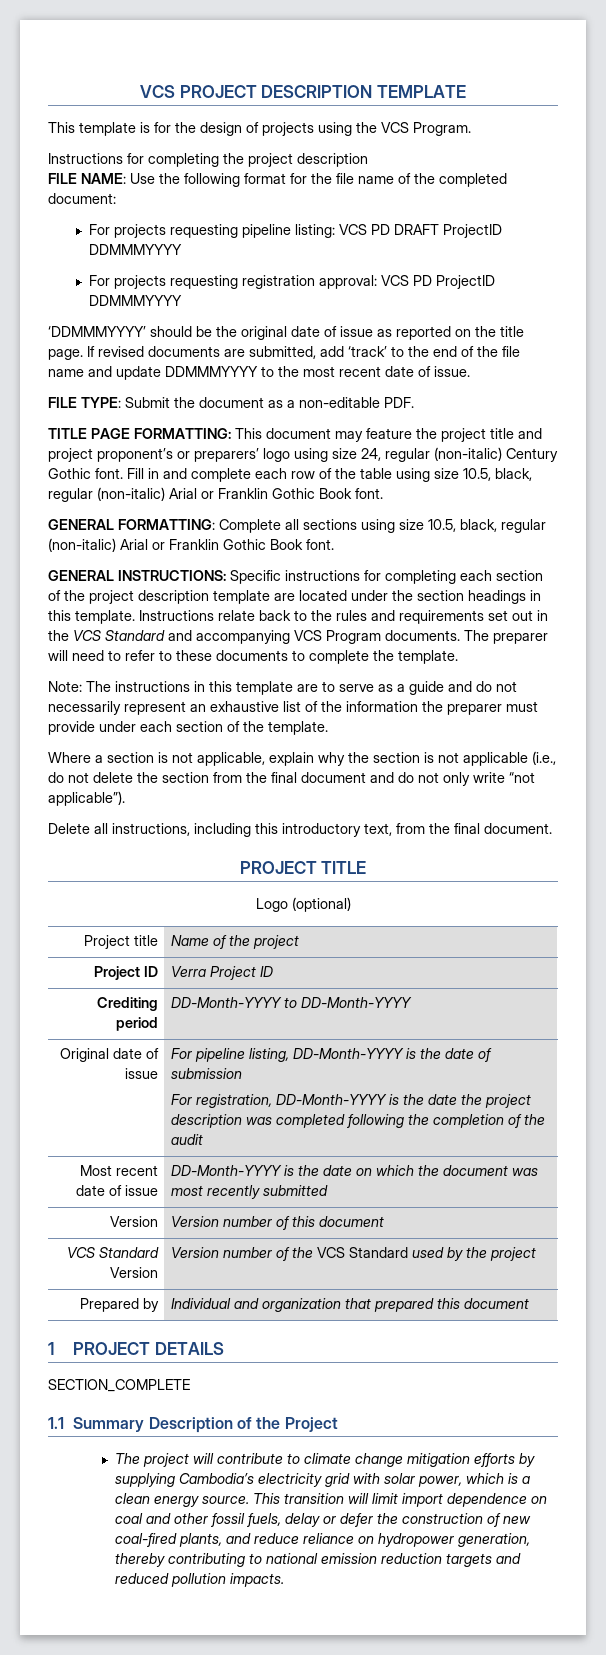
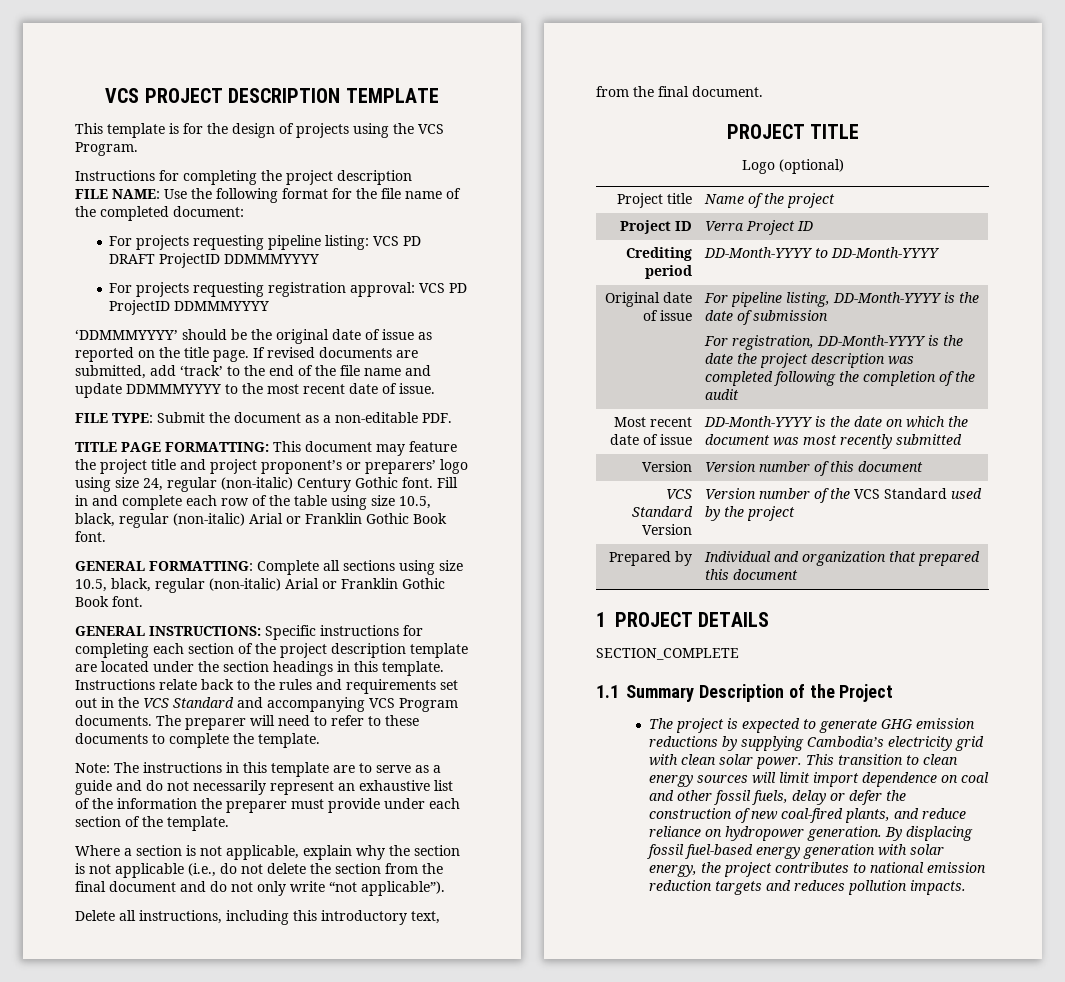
- The project will contribute to climate change mitigation efforts by supplying Cambodia’s electricity grid with solar power, which is a clean energy source. This transition will limit import dependence on coal and other fossil fuels, delay or defer the construction of new coal-fired plants, and reduce reliance on hydropower generation, thereby contributing to national emission reduction targets and reduced pollution impacts.
+ The project is expected to generate GHG emission reductions by supplying Cambodia’s electricity grid with clean solar power. This transition to clean energy sources will limit import dependence on coal and other fossil fuels, delay or defer the construction of new coal-fired plants, and reduce reliance on hydropower generation. By displacing fossil fuel-based energy generation with solar energy, the project contributes to national emission reduction targets and reduces pollution impacts.

